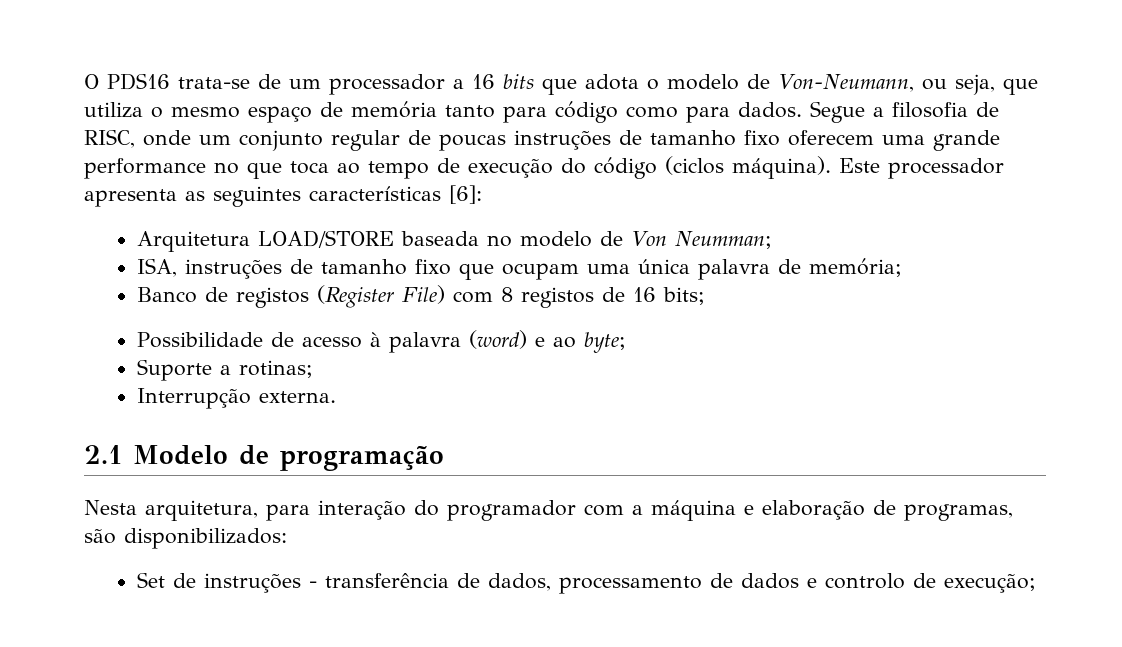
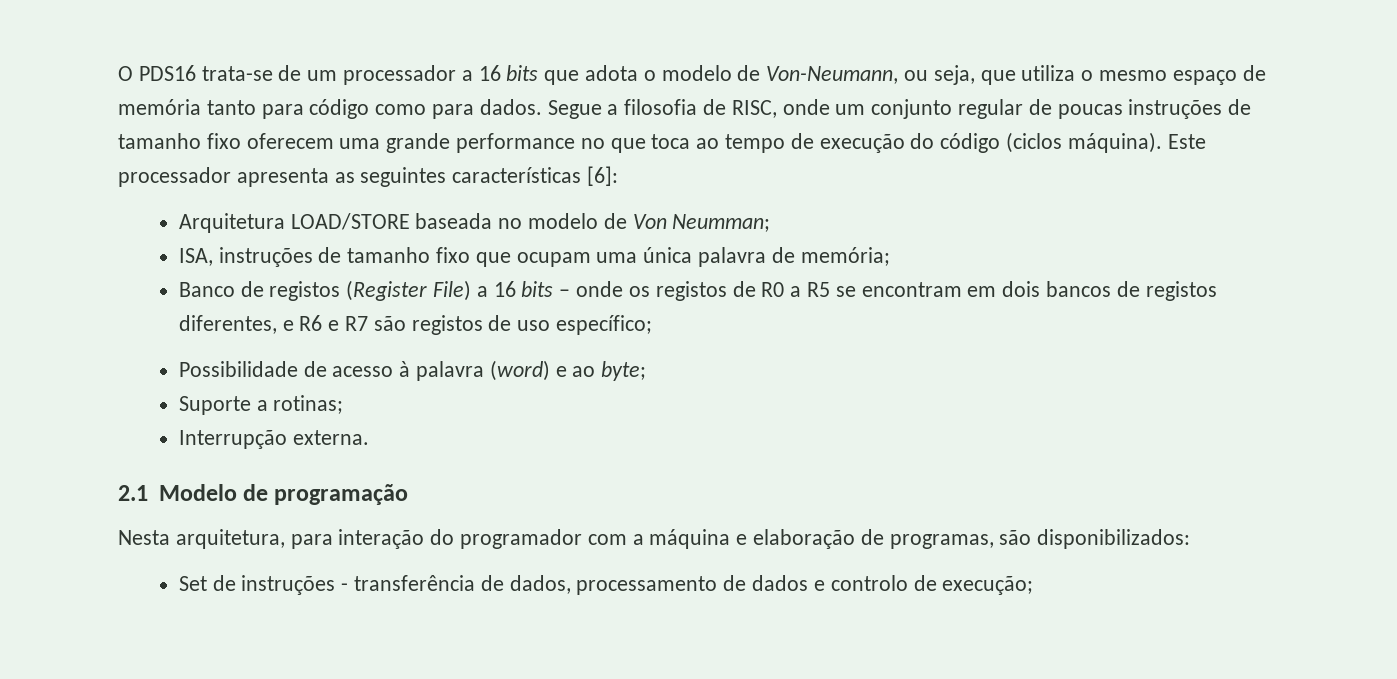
- Banco de registos (Register File) com 8 registos de 16 bits;
+ Banco de registos (Register File) a 16 bits – onde os registos de R0 a R5 se encontram em dois bancos de registos diferentes, e R6 e R7 são registos de uso específico;

